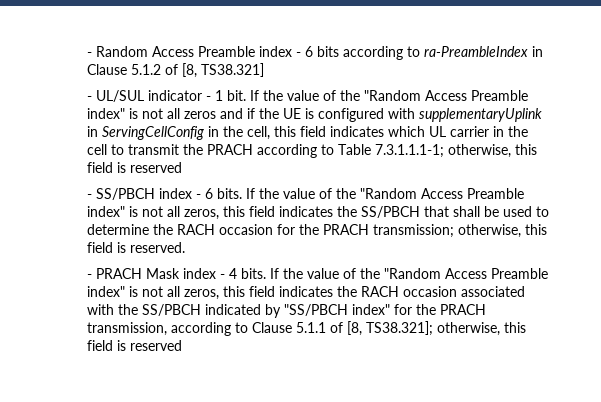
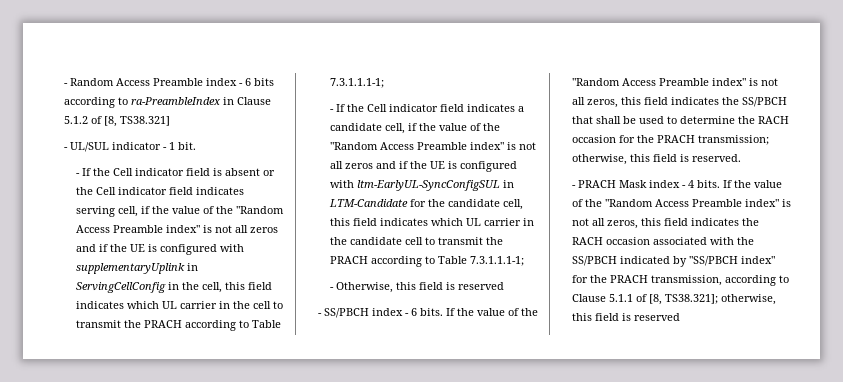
- - UL/SUL indicator - 1 bit. If the value of the "Random Access Preamble index" is not all zeros and if the UE is configured with supplementaryUplink in ServingCellConfig in the cell, this field indicates which UL carrier in the cell to transmit the PRACH according to Table 7.3.1.1.1-1; otherwise, this field is reserved
+ - UL/SUL indicator - 1 bit.
+ - If the Cell indicator field is absent or the Cell indicator field indicates serving cell, if the value of the "Random Access Preamble index" is not all zeros and if the UE is configured with supplementaryUplink in ServingCellConfig in the cell, this field indicates which UL carrier in the cell to transmit the PRACH according to Table 7.3.1.1.1-1;
+ - If the Cell indicator field indicates a candidate cell, if the value of the "Random Access Preamble index" is not all zeros and if the UE is configured with ltm-EarlyUL-SyncConfigSUL in LTM-Candidate for the candidate cell, this field indicates which UL carrier in the candidate cell to transmit the PRACH according to Table 7.3.1.1.1-1;
+ - Otherwise, this field is reserved

